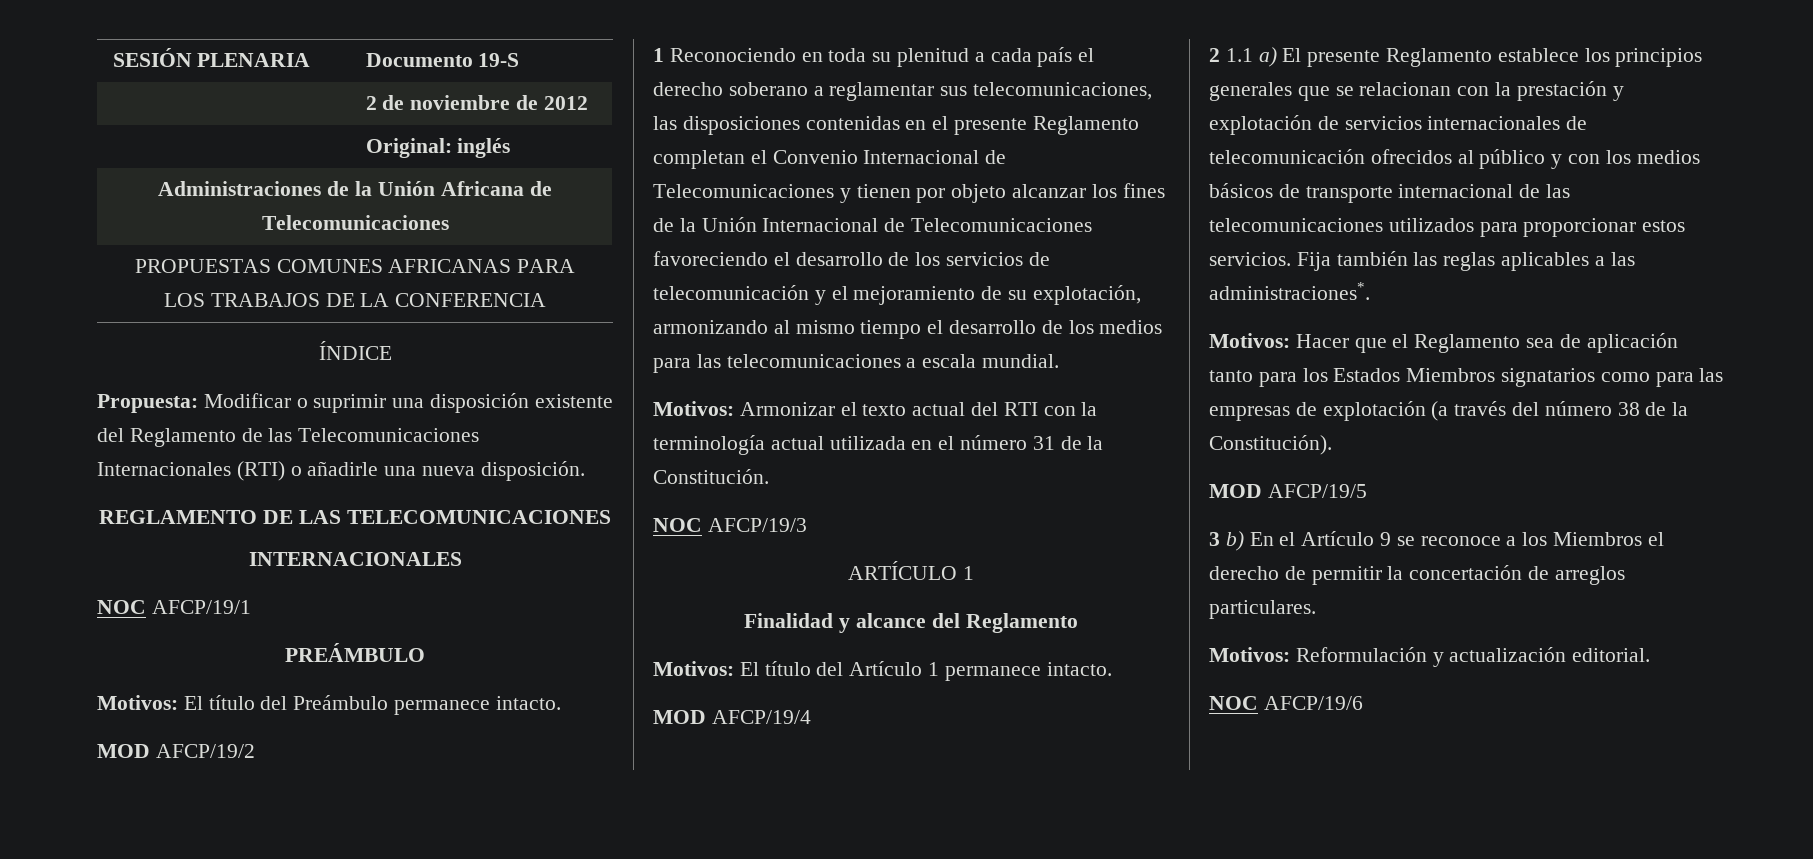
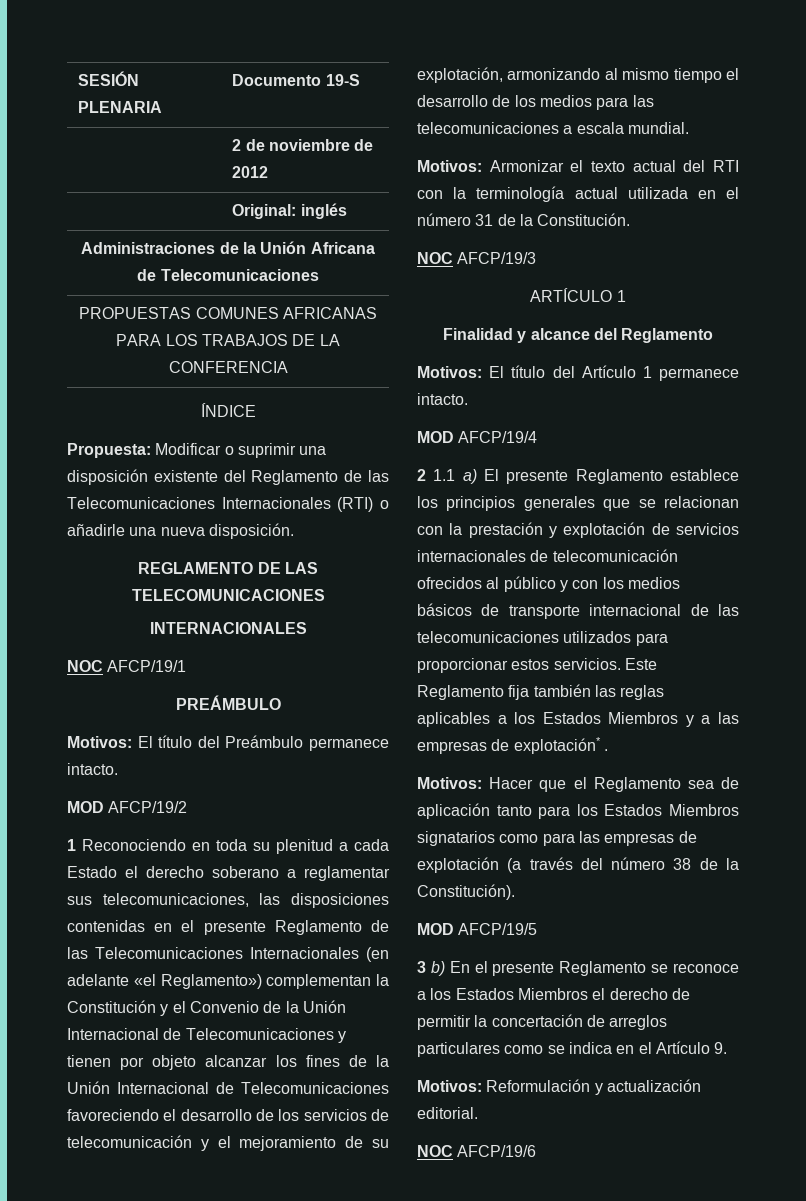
- 1 Reconociendo en toda su plenitud a cada país el derecho soberano a reglamentar sus telecomunicaciones, las disposiciones contenidas en el presente Reglamento completan el Convenio Internacional de Telecomunicaciones y tienen por objeto alcanzar los fines de la Unión Internacional de Telecomunicaciones favoreciendo el desarrollo de los servicios de telecomunicación y el mejoramiento de su explotación, armonizando al mismo tiempo el desarrollo de los medios para las telecomunicaciones a escala mundial.
+ 1 Reconociendo en toda su plenitud a cada Estado el derecho soberano a reglamentar sus telecomunicaciones, las disposiciones contenidas en el presente Reglamento de las Telecomunicaciones Internacionales (en adelante «el Reglamento») complementan la Constitución y el Convenio de la Unión Internacional de Telecomunicaciones y tienen por objeto alcanzar los fines de la Unión Internacional de Telecomunicaciones favoreciendo el desarrollo de los servicios de telecomunicación y el mejoramiento de su explotación, armonizando al mismo tiempo el desarrollo de los medios para las telecomunicaciones a escala mundial.
- Fija también las reglas aplicables a las administraciones*.
+ Este Reglamento fija también las reglas aplicables a los Estados Miembros y a las empresas de explotación* .
- 3 b) En el Artículo 9 se reconoce a los Miembros el derecho de permitir la concertación de arreglos particulares.
+ 3 b) En el presente Reglamento se reconoce a los Estados Miembros el derecho de permitir la concertación de arreglos particulares como se indica en el Artículo 9.

